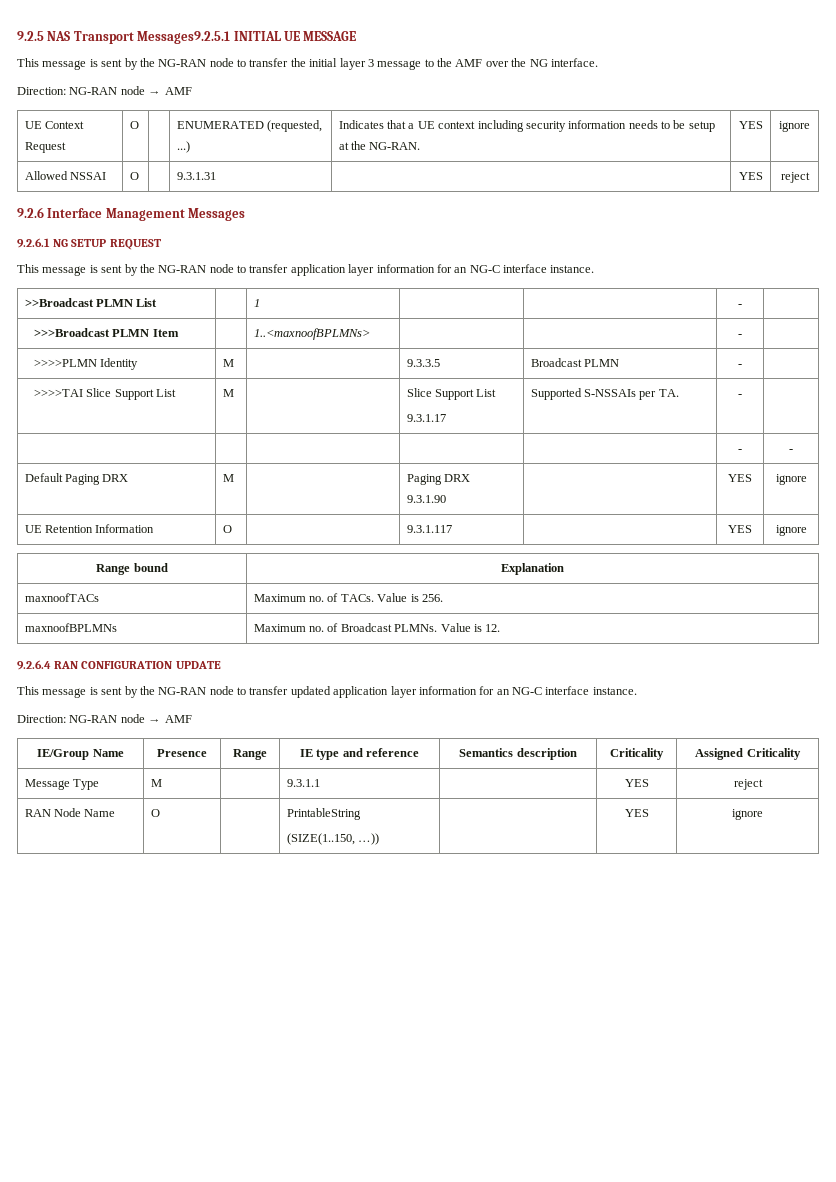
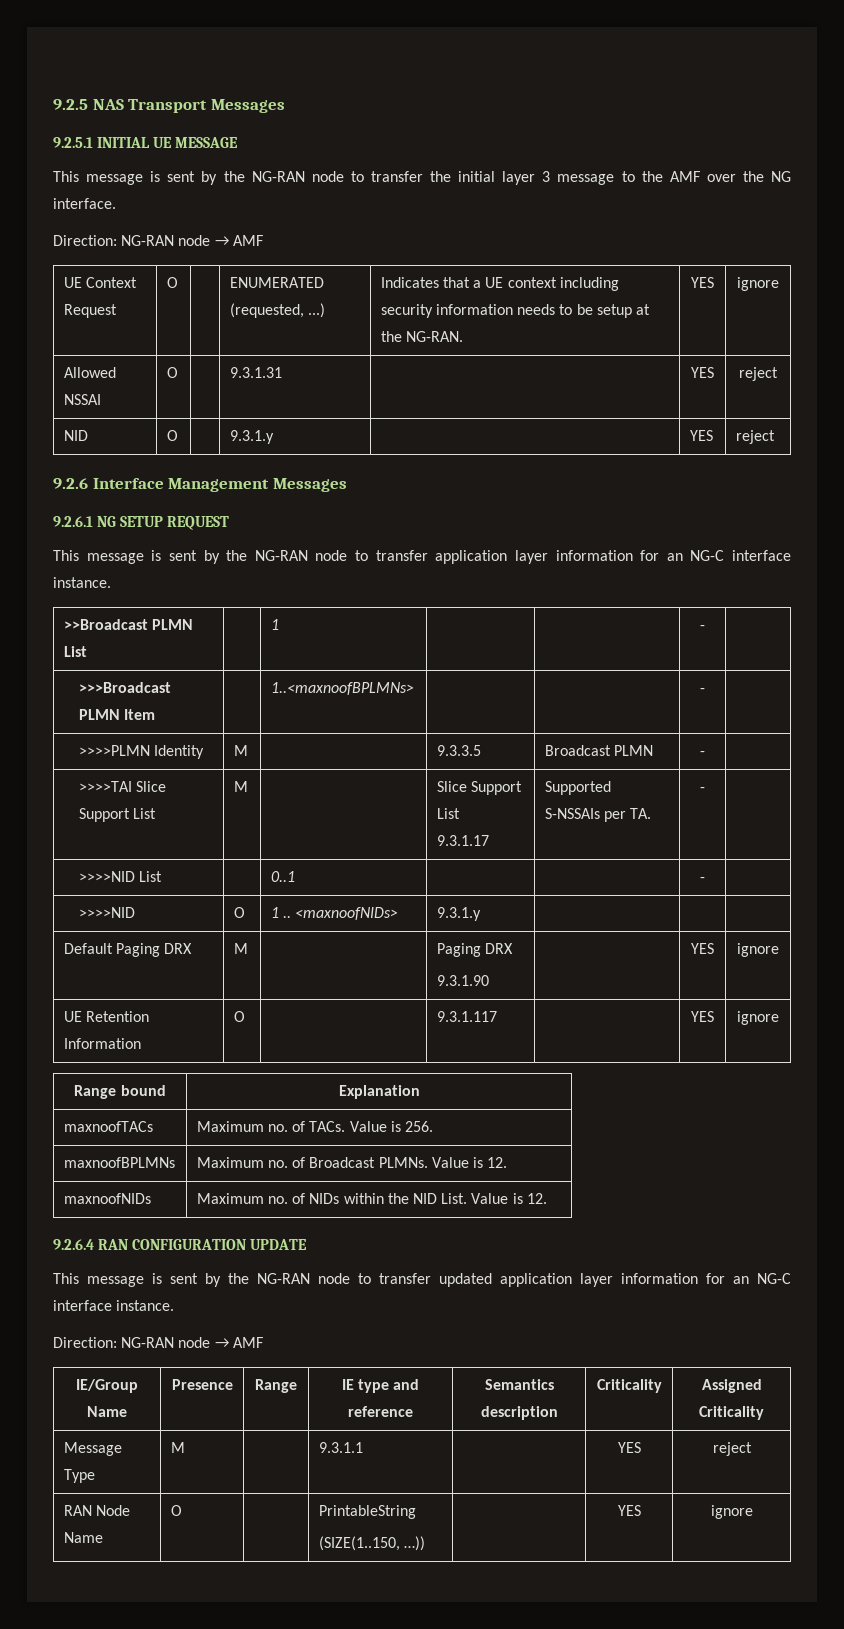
- 9.2.5 NAS Transport Messages9.2.5.1 INITIAL UE MESSAGE
+ 9.2.5 NAS Transport Messages
+ 9.2.5.1 INITIAL UE MESSAGE
+ NID | O | | 9.3.1.y | | YES | reject
- | | | | | - | -
+ >>>>NID List | | 0..1 | | | - |
+ >>>>NID | O | 1 .. <maxnoofNIDs> | 9.3.1.y | | |
+ maxnoofNIDs | Maximum no. of NIDs within the NID List. Value is 12.

